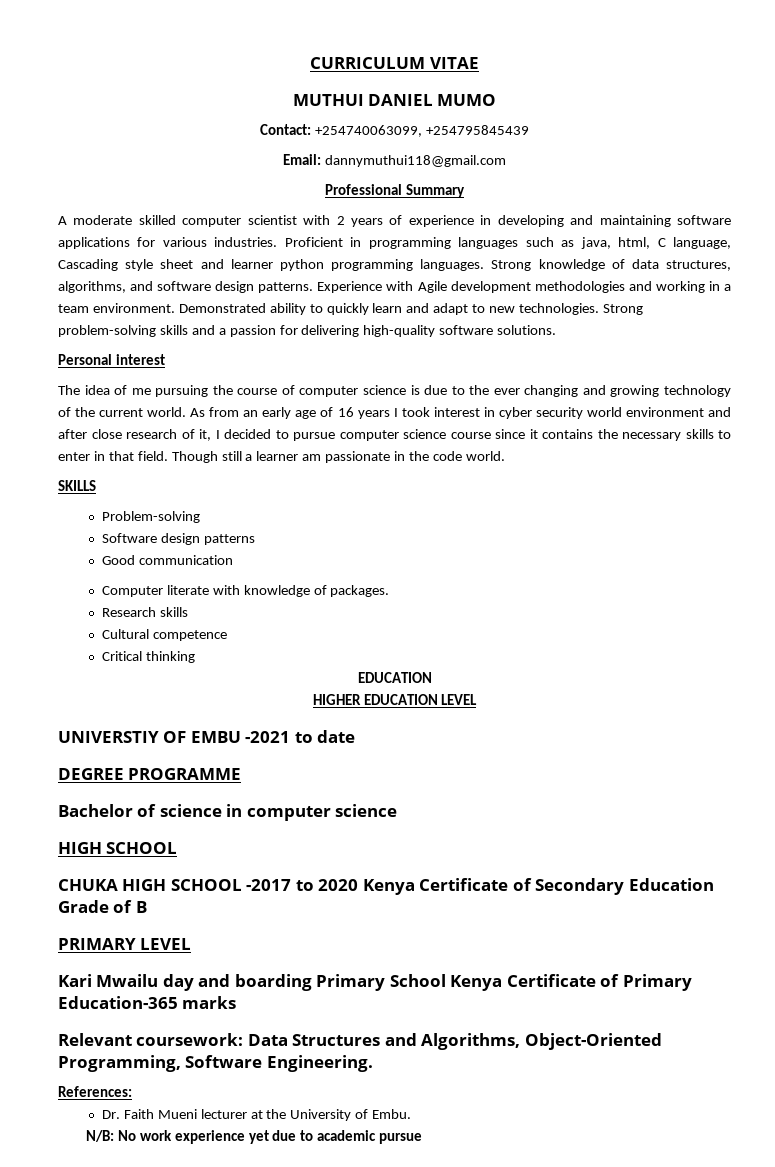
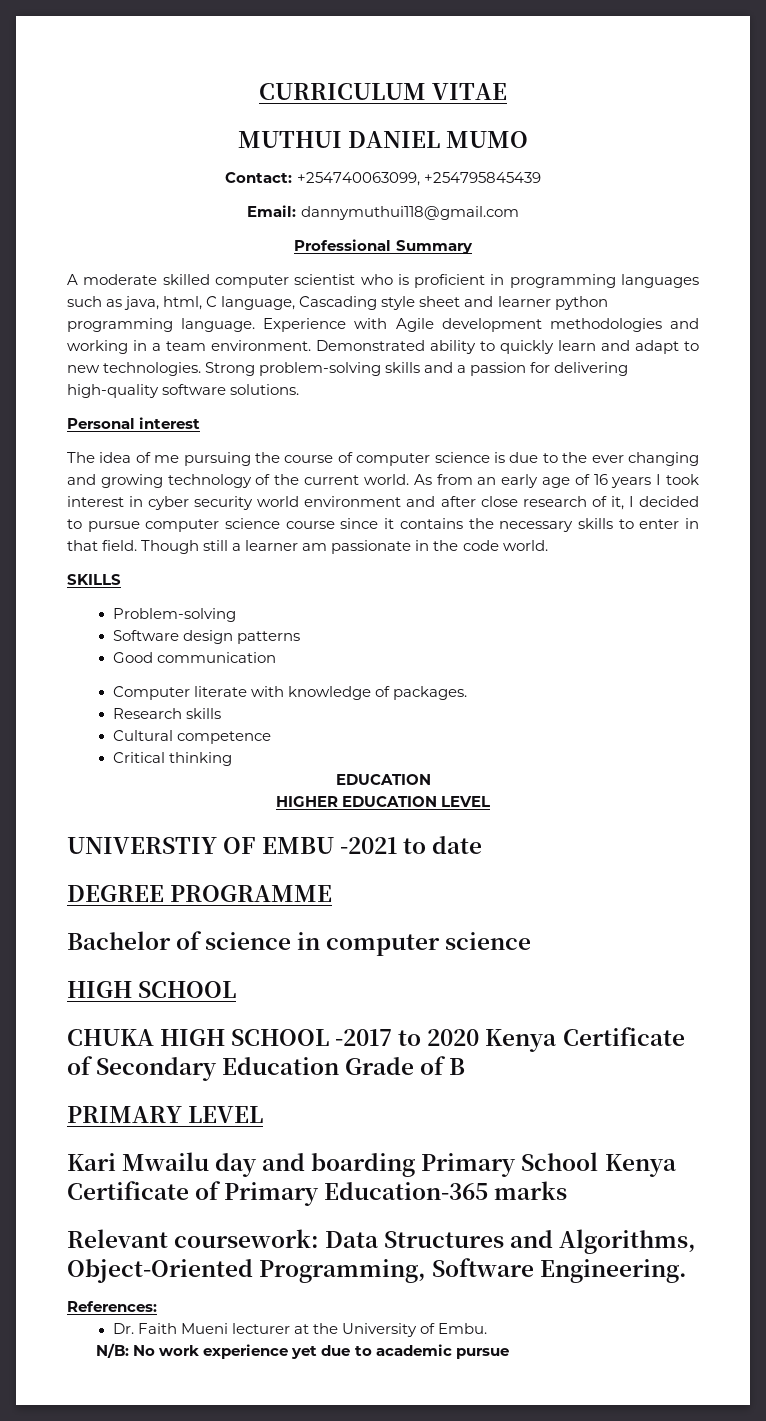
- A moderate skilled computer scientist with 2 years of experience in developing and maintaining software applications for various industries. Proficient in programming languages such as java, html, C language, Cascading style sheet and learner python programming languages. Strong knowledge of data structures, algorithms, and software design patterns.
+ A moderate skilled computer scientist who is proficient in programming languages such as java, html, C language, Cascading style sheet and learner python programming language.

